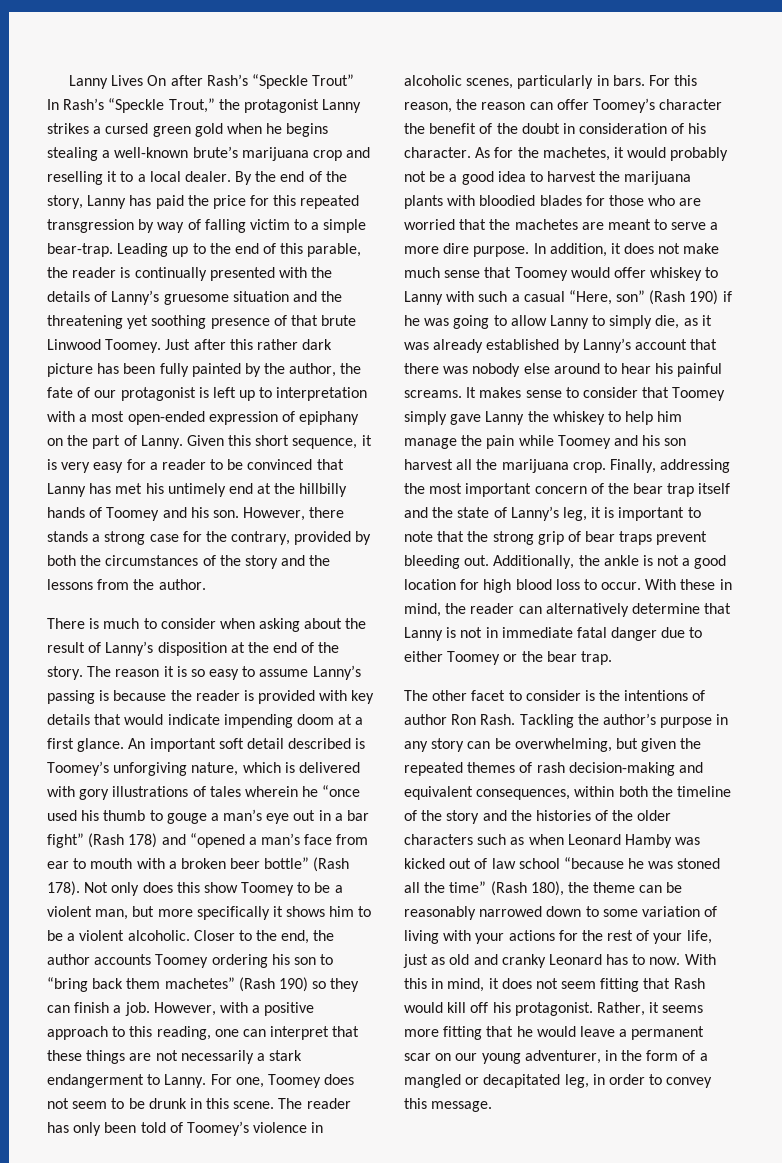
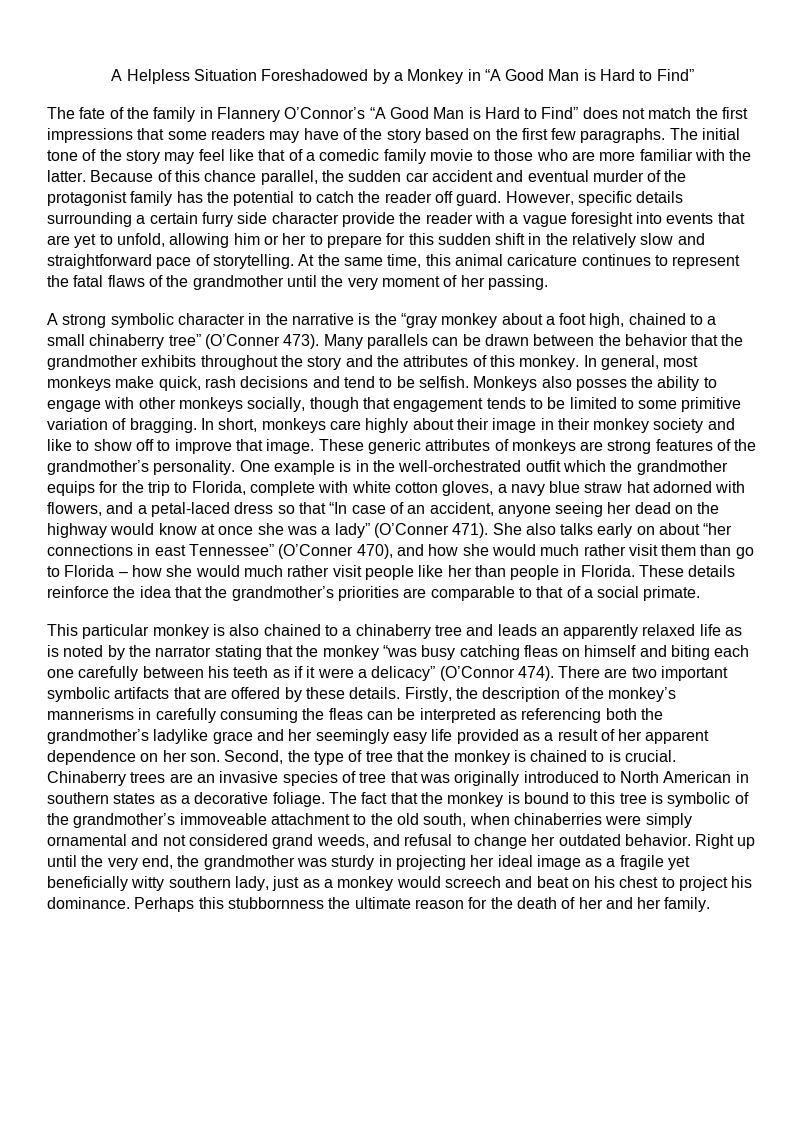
- Lanny Lives On after Rash’s “Speckle Trout”
- In Rash’s “Speckle Trout,” the protagonist Lanny strikes a cursed green gold when he begins stealing a well-known brute’s marijuana crop and reselling it to a local dealer. By the end of the story, Lanny has paid the price for this repeated transgression by way of falling victim to a simple bear-trap. Leading up to the end of this parable, the reader is continually presented with the details of Lanny’s gruesome situation and the threatening yet soothing presence of that brute Linwood Toomey. Just after this rather dark picture has been fully painted by the author, the fate of our protagonist is left up to interpretation with a most open-ended expression of epiphany on the part of Lanny. Given this short sequence, it is very easy for a reader to be convinced that Lanny has met his untimely end at the hillbilly hands of Toomey and his son. However, there stands a strong case for the contrary, provided by both the circumstances of the story and the lessons from the author.
- There is much to consider when asking about the result of Lanny’s disposition at the end of the story. The reason it is so easy to assume Lanny’s passing is because the reader is provided with key details that would indicate impending doom at a first glance. An important soft detail described is Toomey’s unforgiving nature, which is delivered with gory illustrations of tales wherein he “once used his thumb to gouge a man’s eye out in a bar fight” (Rash 178) and “opened a man’s face from ear to mouth with a broken beer bottle” (Rash 178). Not only does this show Toomey to be a violent man, but more specifically it shows him to be a violent alcoholic. Closer to the end, the author accounts Toomey ordering his son to “bring back them machetes” (Rash 190) so they can finish a job. However, with a positive approach to this reading, one can interpret that these things are not necessarily a stark endangerment to Lanny. For one, Toomey does not seem to be drunk in this scene. The reader has only been told of Toomey’s violence in alcoholic scenes, particularly in bars. For this reason, the reason can offer Toomey’s character the benefit of the doubt in consideration of his character. As for the machetes, it would probably not be a good idea to harvest the marijuana plants with bloodied blades for those who are worried that the machetes are meant to serve a more dire purpose. In addition, it does not make much sense that Toomey would offer whiskey to Lanny with such a casual “Here, son” (Rash 190) if he was going to allow Lanny to simply die, as it was already established by Lanny’s account that there was nobody else around to hear his painful screams. It makes sense to consider that Toomey simply gave Lanny the whiskey to help him manage the pain while Toomey and his son harvest all the marijuana crop. Finally, addressing the most important concern of the bear trap itself and the state of Lanny’s leg, it is important to note that the strong grip of bear traps prevent bleeding out. Additionally, the ankle is not a good location for high blood loss to occur. With these in mind, the reader can alternatively determine that Lanny is not in immediate fatal danger due to either Toomey or the bear trap.
- The other facet to consider is the intentions of author Ron Rash. Tackling the author’s purpose in any story can be overwhelming, but given the repeated themes of rash decision-making and equivalent consequences, within both the timeline of the story and the histories of the older characters such as when Leonard Hamby was kicked out of law school “because he was stoned all the time” (Rash 180), the theme can be reasonably narrowed down to some variation of living with your actions for the rest of your life, just as old and cranky Leonard has to now. With this in mind, it does not seem fitting that Rash would kill off his protagonist. Rather, it seems more fitting that he would leave a permanent scar on our young adventurer, in the form of a mangled or decapitated leg, in order to convey this message.
+ A Helpless Situation Foreshadowed by a Monkey in “A Good Man is Hard to Find”
+ The fate of the family in Flannery O’Connor’s “A Good Man is Hard to Find” does not match the first impressions that some readers may have of the story based on the first few paragraphs. The initial tone of the story may feel like that of a comedic family movie to those who are more familiar with the latter. Because of this chance parallel, the sudden car accident and eventual murder of the protagonist family has the potential to catch the reader off guard. However, specific details surrounding a certain furry side character provide the reader with a vague foresight into events that are yet to unfold, allowing him or her to prepare for this sudden shift in the relatively slow and straightforward pace of storytelling. At the same time, this animal caricature continues to represent the fatal flaws of the grandmother until the very moment of her passing.
+ A strong symbolic character in the narrative is the “gray monkey about a foot high, chained to a small chinaberry tree” (O’Conner 473). Many parallels can be drawn between the behavior that the grandmother exhibits throughout the story and the attributes of this monkey. In general, most monkeys make quick, rash decisions and tend to be selfish. Monkeys also posses the ability to engage with other monkeys socially, though that engagement tends to be limited to some primitive variation of bragging. In short, monkeys care highly about their image in their monkey society and like to show off to improve that image. These generic attributes of monkeys are strong features of the grandmother’s personality. One example is in the well-orchestrated outfit which the grandmother equips for the trip to Florida, complete with white cotton gloves, a navy blue straw hat adorned with flowers, and a petal-laced dress so that “In case of an accident, anyone seeing her dead on the highway would know at once she was a lady” (O’Conner 471). She also talks early on about “her connections in east Tennessee” (O’Conner 470), and how she would much rather visit them than go to Florida – how she would much rather visit people like her than people in Florida. These details reinforce the idea that the grandmother’s priorities are comparable to that of a social primate.
+ This particular monkey is also chained to a chinaberry tree and leads an apparently relaxed life as is noted by the narrator stating that the monkey “was busy catching fleas on himself and biting each one carefully between his teeth as if it were a delicacy” (O’Connor 474). There are two important symbolic artifacts that are offered by these details. Firstly, the description of the monkey’s mannerisms in carefully consuming the fleas can be interpreted as referencing both the grandmother’s ladylike grace and her seemingly easy life provided as a result of her apparent dependence on her son. Second, the type of tree that the monkey is chained to is crucial. Chinaberry trees are an invasive species of tree that was originally introduced to North American in southern states as a decorative foliage. The fact that the monkey is bound to this tree is symbolic of the grandmother’s immoveable attachment to the old south, when chinaberries were simply ornamental and not considered grand weeds, and refusal to change her outdated behavior. Right up until the very end, the grandmother was sturdy in projecting her ideal image as a fragile yet beneficially witty southern lady, just as a monkey would screech and beat on his chest to project his dominance. Perhaps this stubbornness the ultimate reason for the death of her and her family.

